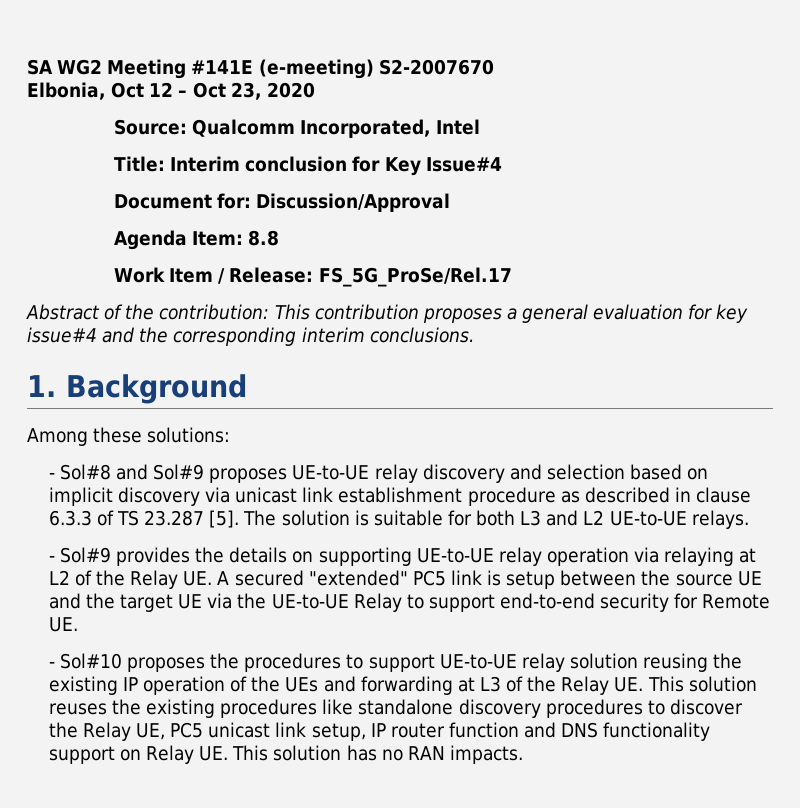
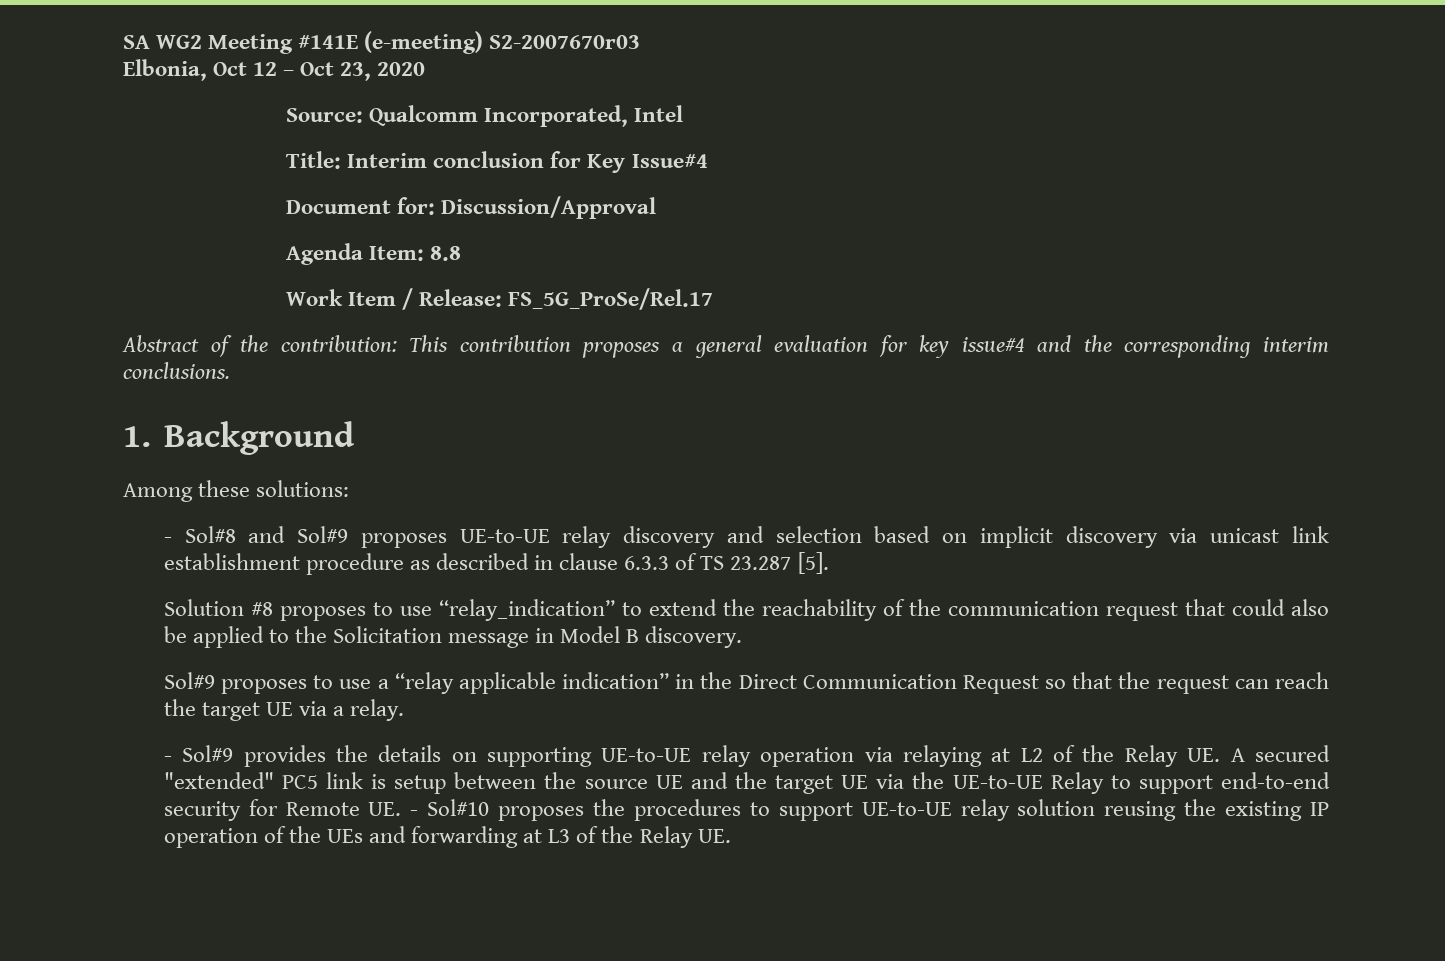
- SA WG2 Meeting #141E (e-meeting) S2-2007670
+ SA WG2 Meeting #141E (e-meeting) S2-2007670r03
- - Sol#8 and Sol#9 proposes UE-to-UE relay discovery and selection based on implicit discovery via unicast link establishment procedure as described in clause 6.3.3 of TS 23.287 [5]. The solution is suitable for both L3 and L2 UE-to-UE relays.
+ - Sol#8 and Sol#9 proposes UE-to-UE relay discovery and selection based on implicit discovery via unicast link establishment procedure as described in clause 6.3.3 of TS 23.287 [5].
+ Solution #8 proposes to use “relay_indication” to extend the reachability of the communication request that could also be applied to the Solicitation message in Model B discovery.
+ Sol#9 proposes to use a “relay applicable indication” in the Direct Communication Request so that the request can reach the target UE via a relay.
- - Sol#9 provides the details on supporting UE-to-UE relay operation via relaying at L2 of the Relay UE. A secured "extended" PC5 link is setup between the source UE and the target UE via the UE-to-UE Relay to support end-to-end security for Remote UE.
- - Sol#10 proposes the procedures to support UE-to-UE relay solution reusing the existing IP operation of the UEs and forwarding at L3 of the Relay UE. This solution reuses the existing procedures like standalone discovery procedures to discover the Relay UE, PC5 unicast link setup, IP router function and DNS functionality support on Relay UE. This solution has no RAN impacts.
+ - Sol#9 provides the details on supporting UE-to-UE relay operation via relaying at L2 of the Relay UE. A secured "extended" PC5 link is setup between the source UE and the target UE via the UE-to-UE Relay to support end-to-end security for Remote UE. - Sol#10 proposes the procedures to support UE-to-UE relay solution reusing the existing IP operation of the UEs and forwarding at L3 of the Relay UE.

